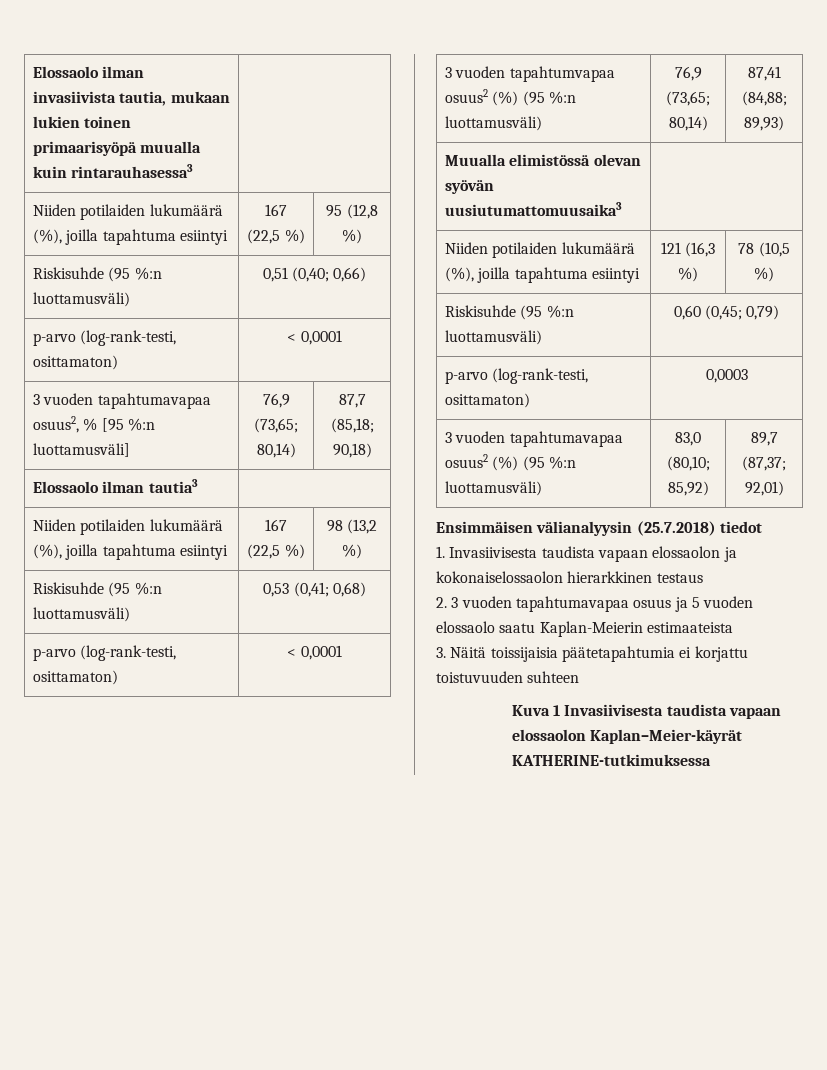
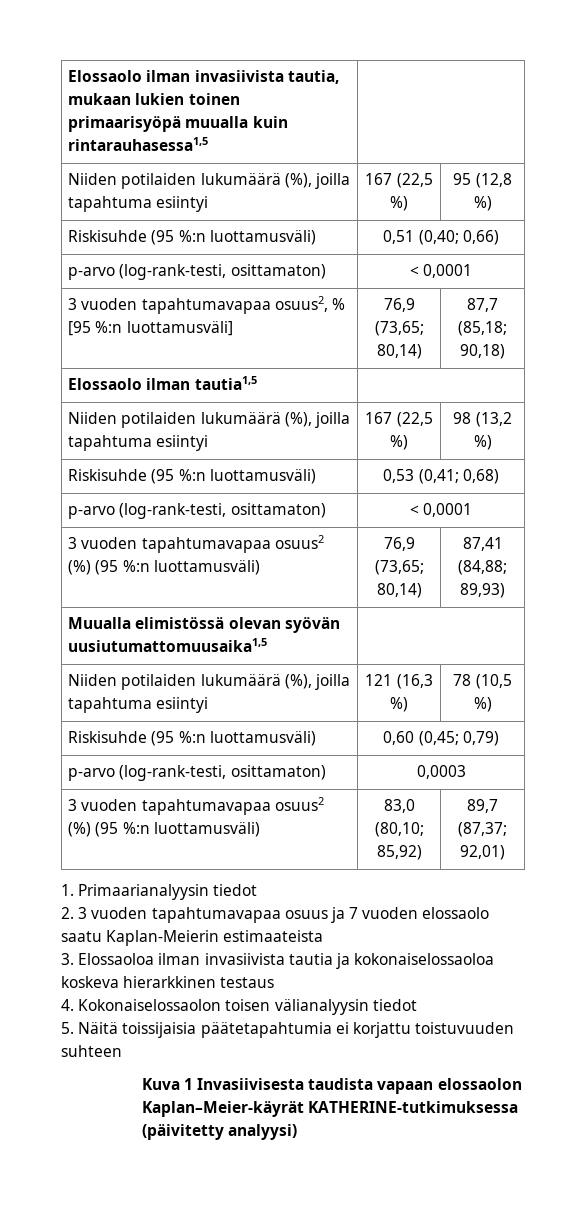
- Elossaolo ilman invasiivista tautia, mukaan lukien toinen primaarisyöpä muualla kuin rintarauhasessa3 |
+ Elossaolo ilman invasiivista tautia, mukaan lukien toinen primaarisyöpä muualla kuin rintarauhasessa1,5 |
- Elossaolo ilman tautia3 |
+ Elossaolo ilman tautia1,5 |
- 3 vuoden tapahtumvapaa osuus2 (%) (95 %:n luottamusväli) | 76,9 (73,65; 80,14) | 87,41 (84,88; 89,93)
+ 3 vuoden tapahtumavapaa osuus2 (%) (95 %:n luottamusväli) | 76,9 (73,65; 80,14) | 87,41 (84,88; 89,93)
- Muualla elimistössä olevan syövän uusiutumattomuusaika3 |
+ Muualla elimistössä olevan syövän uusiutumattomuusaika1,5 |
- Ensimmäisen välianalyysin (25.7.2018) tiedot
- 1. Invasiivisesta taudista vapaan elossaolon ja kokonaiselossaolon hierarkkinen testaus
+ 1. Primaarianalyysin tiedot
- 2. 3 vuoden tapahtumavapaa osuus ja 5 vuoden elossaolo saatu Kaplan-Meierin estimaateista
+ 2. 3 vuoden tapahtumavapaa osuus ja 7 vuoden elossaolo saatu Kaplan-Meierin estimaateista
- 3. Näitä toissijaisia päätetapahtumia ei korjattu toistuvuuden suhteen
+ 3. Elossaoloa ilman invasiivista tautia ja kokonaiselossaoloa koskeva hierarkkinen testaus
+ 4. Kokonaiselossaolon toisen välianalyysin tiedot
+ 5. Näitä toissijaisia päätetapahtumia ei korjattu toistuvuuden suhteen
- Kuva 1 Invasiivisesta taudista vapaan elossaolon Kaplan–Meier-käyrät KATHERINE-tutkimuksessa
+ Kuva 1 Invasiivisesta taudista vapaan elossaolon Kaplan–Meier-käyrät KATHERINE-tutkimuksessa (päivitetty analyysi)

